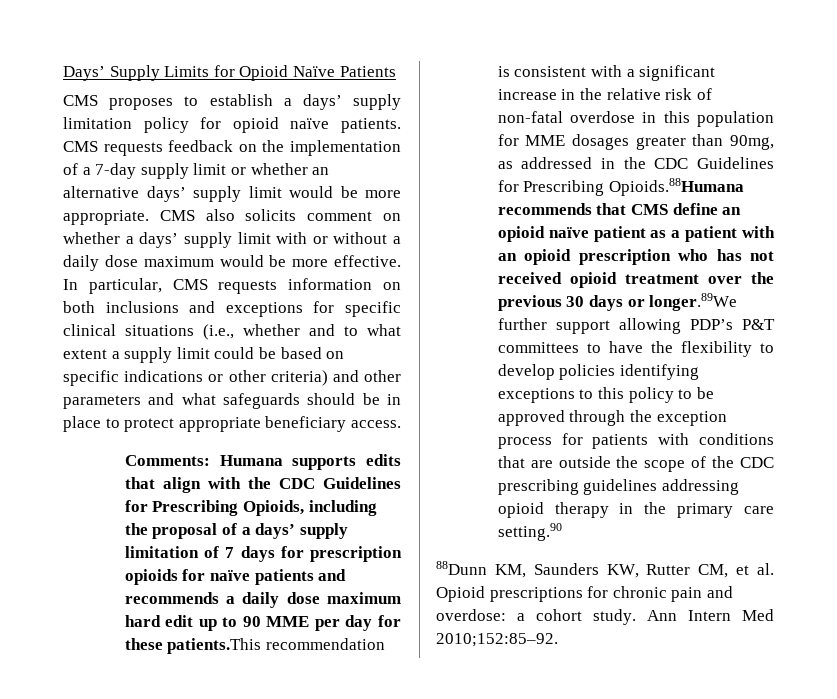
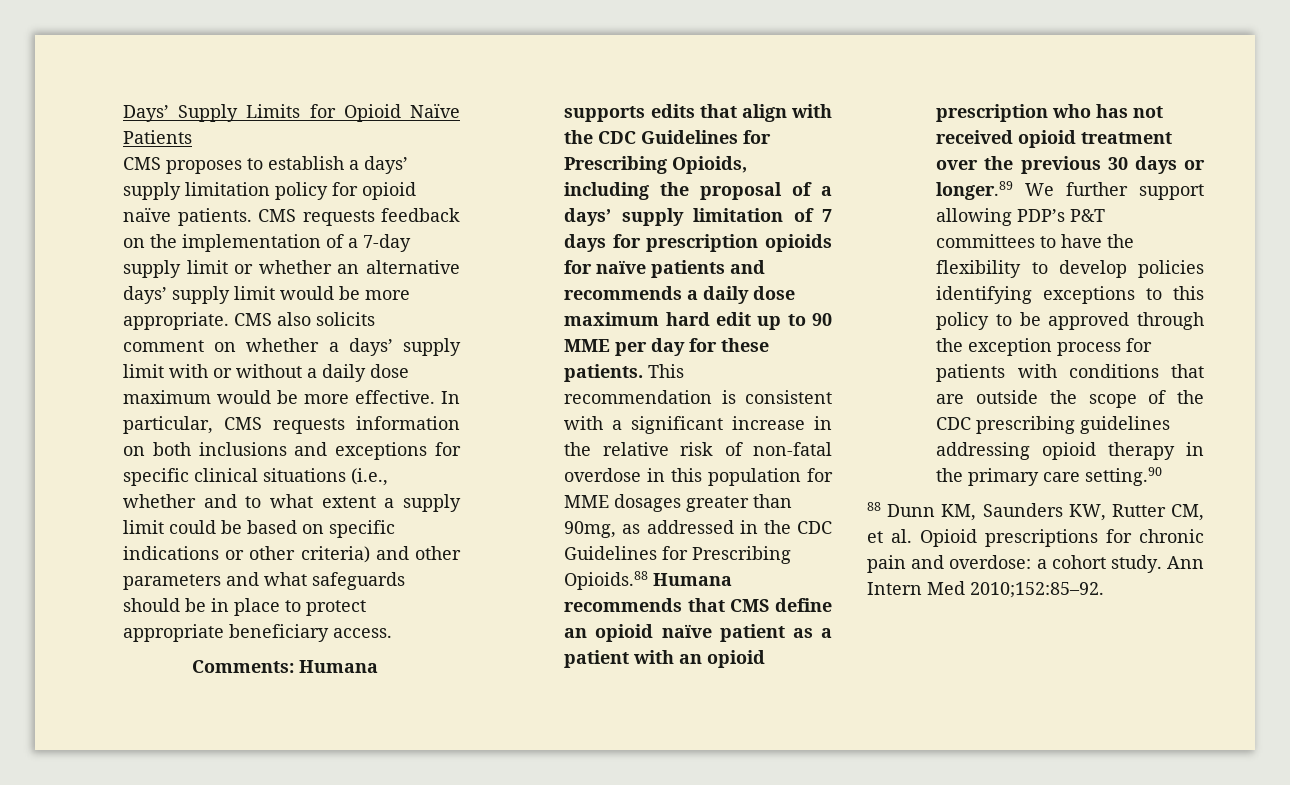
- Humana supports edits that align with the CDC Guidelines for Prescribing Opioids, including the proposal of a days’ supply limitation of 7 days for prescription opioids for naïve patients and recommends a daily dose maximum hard edit up to 90 MME per day for these patients.This recommendation is consistent with a significant increase in the relative risk of non-fatal overdose in this population for MME dosages greater than 90mg, as addressed in the CDC Guidelines for Prescribing Opioids.88Humana recommends that CMS define an opioid naïve patient as a patient with an opioid prescription who has not received opioid treatment over the previous 30 days or longer.89We further support allowing PDP’s P&T committees to have the flexibility to develop policies identifying exceptions to this policy to be approved through the exception process for patients with conditions that are outside the scope of the CDC prescribing guidelines addressing opioid therapy in the primary care setting.90
+ Humana supports edits that align with the CDC Guidelines for Prescribing Opioids, including the proposal of a days’ supply limitation of 7 days for prescription opioids for naïve patients and recommends a daily dose maximum hard edit up to 90 MME per day for these patients. This recommendation is consistent with a significant increase in the relative risk of non-fatal overdose in this population for MME dosages greater than 90mg, as addressed in the CDC Guidelines for Prescribing Opioids.88 Humana recommends that CMS define an opioid naïve patient as a patient with an opioid prescription who has not received opioid treatment over the previous 30 days or longer.89 We further support allowing PDP’s P&T committees to have the flexibility to develop policies identifying exceptions to this policy to be approved through the exception process for patients with conditions that are outside the scope of the CDC prescribing guidelines addressing opioid therapy in the primary care setting.90
- 88Dunn KM, Saunders KW, Rutter CM, et al. Opioid prescriptions for chronic pain and overdose: a cohort study.
+ 88 Dunn KM, Saunders KW, Rutter CM, et al. Opioid prescriptions for chronic pain and overdose: a cohort study.

